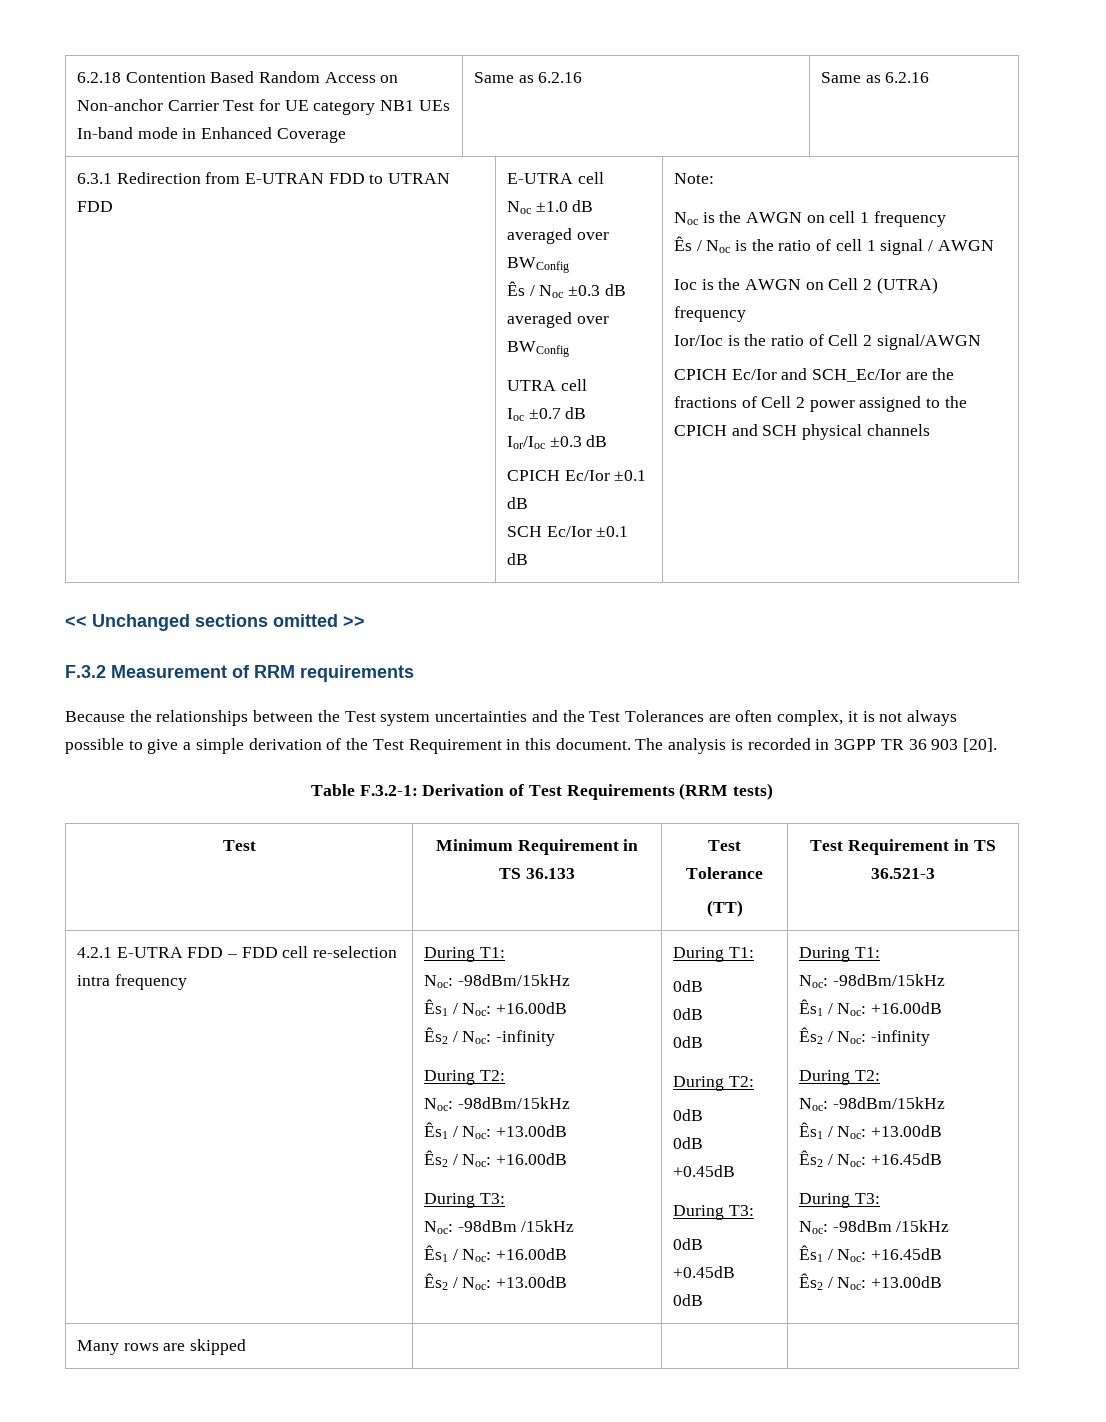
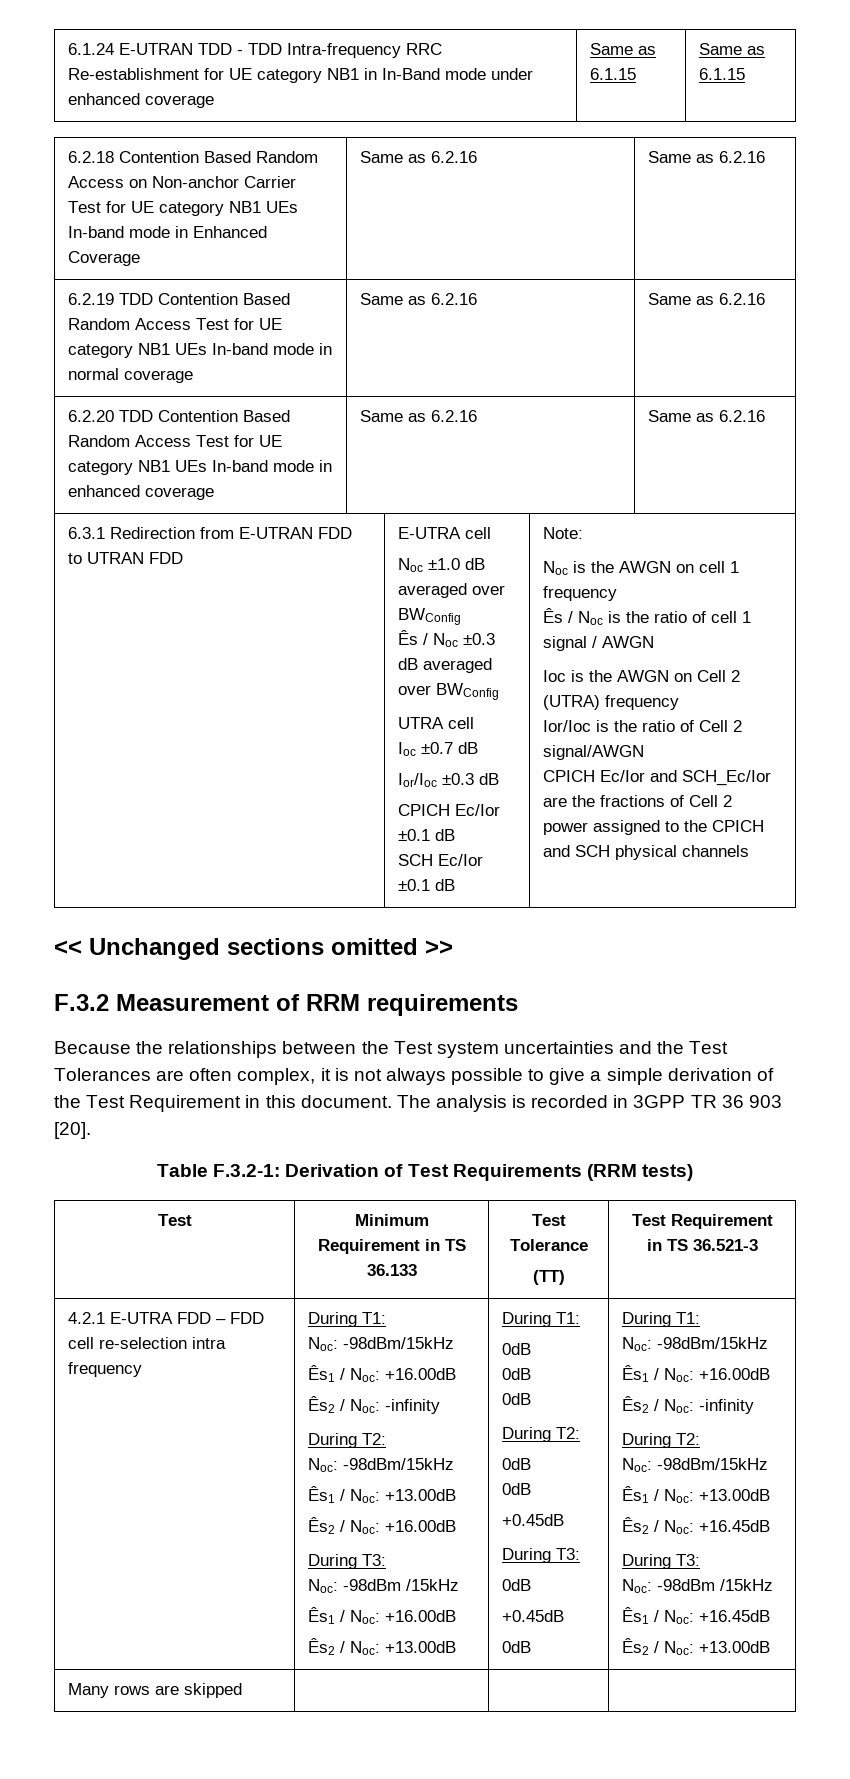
+ 6.1.24 E-UTRAN TDD - TDD Intra-frequency RRC Re-establishment for UE category NB1 in In-Band mode under enhanced coverage | Same as 6.1.15 | Same as 6.1.15
+ 6.2.19 TDD Contention Based Random Access Test for UE category NB1 UEs In-band mode in normal coverage | Same as 6.2.16 | Same as 6.2.16
+ 6.2.20 TDD Contention Based Random Access Test for UE category NB1 UEs In-band mode in enhanced coverage | Same as 6.2.16 | Same as 6.2.16

